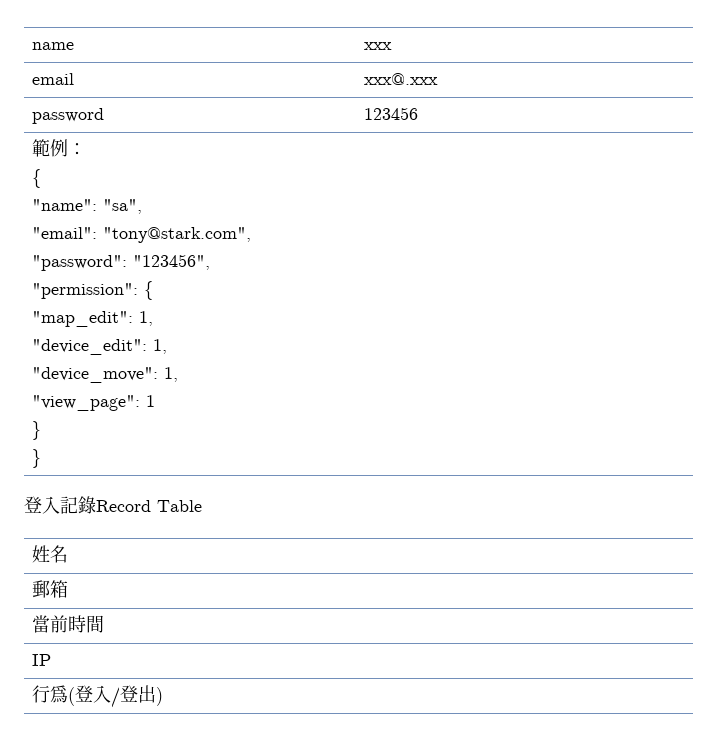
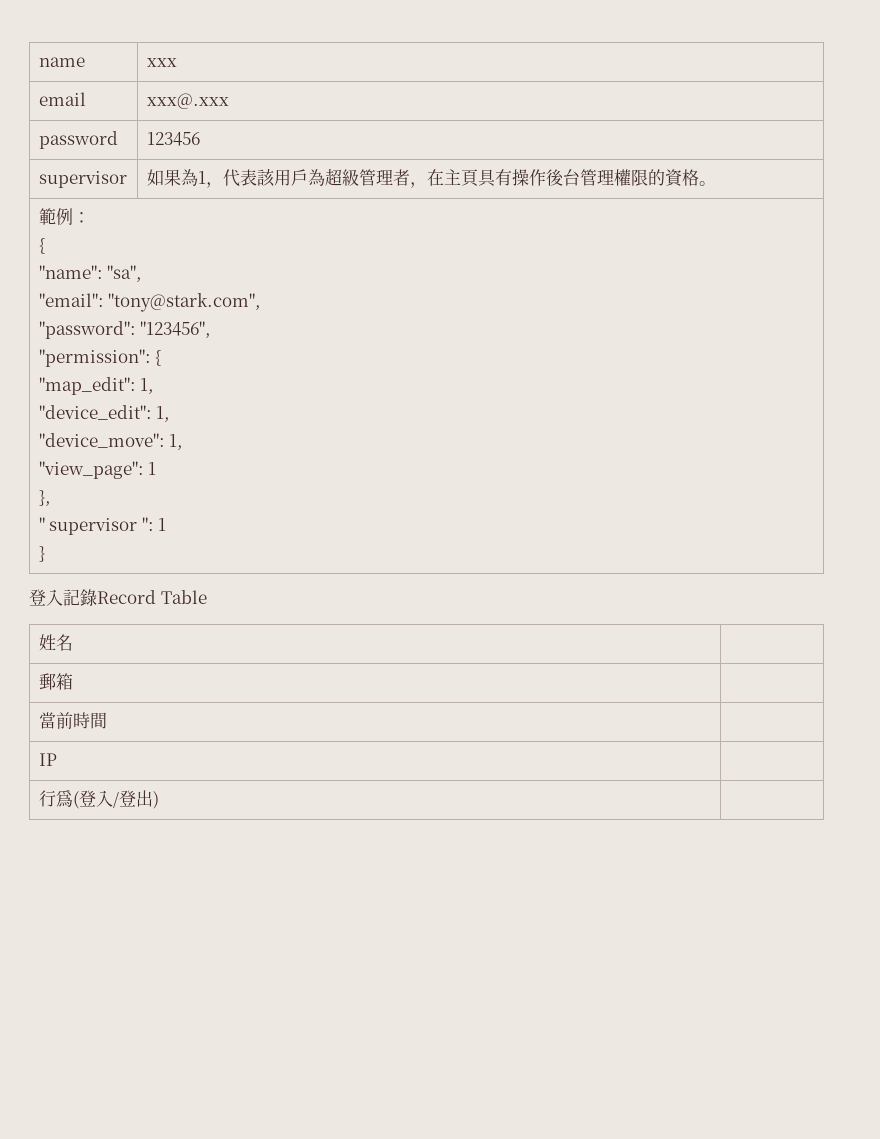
+ supervisor | 如果為1，代表該用戶為超級管理者，在主頁具有操作後台管理權限的資格。
  範例：
  {
  "name": "sa",
  "email": "tony@stark.com",
  "password": "123456",
  "permission": {
  "map_edit": 1,
  "device_edit": 1,
  "device_move": 1,
  "view_page": 1
- }
+ },
+ " supervisor ": 1

